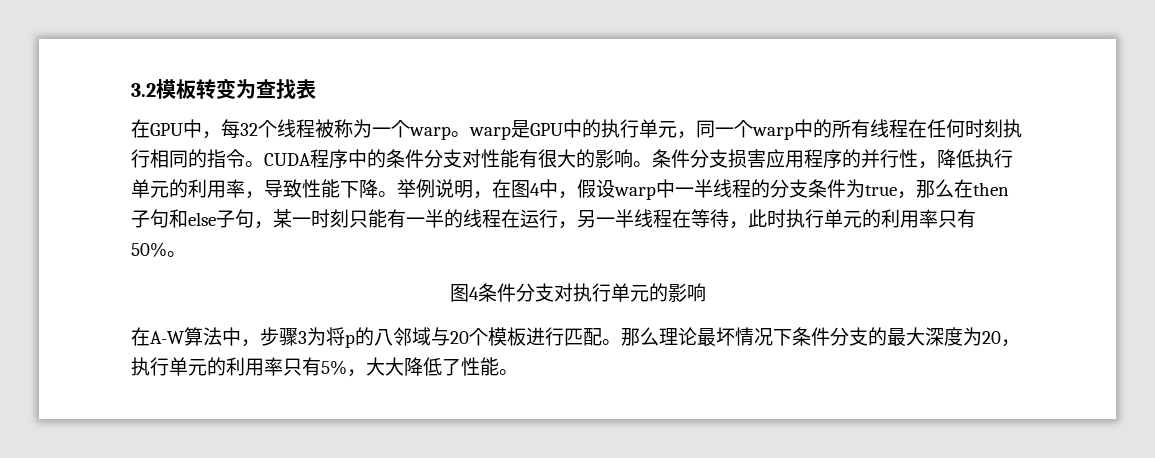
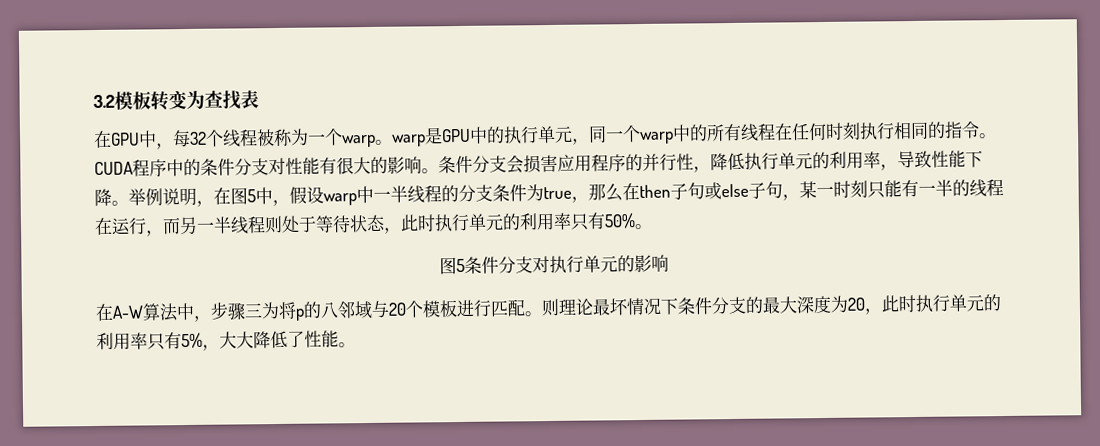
- 条件分支损害应用程序的并行性，降低执行单元的利用率，导致性能下降。
+ 条件分支会损害应用程序的并行性，降低执行单元的利用率，导致性能下降。
- 举例说明，在图4中，假设warp中一半线程的分支条件为true，那么在then子句和else子句，某一时刻只能有一半的线程在运行，另一半线程在等待，此时执行单元的利用率只有50%。
+ 举例说明，在图5中，假设warp中一半线程的分支条件为true，那么在then子句或else子句，某一时刻只能有一半的线程在运行，而另一半线程则处于等待状态，此时执行单元的利用率只有50%。
- 图4条件分支对执行单元的影响
+ 图5条件分支对执行单元的影响
- 在A-W算法中，步骤3为将p的八邻域与20个模板进行匹配。
+ 在A-W算法中，步骤三为将p的八邻域与20个模板进行匹配。
- 那么理论最坏情况下条件分支的最大深度为20，执行单元的利用率只有5%，大大降低了性能。
+ 则理论最坏情况下条件分支的最大深度为20，此时执行单元的利用率只有5%，大大降低了性能。

